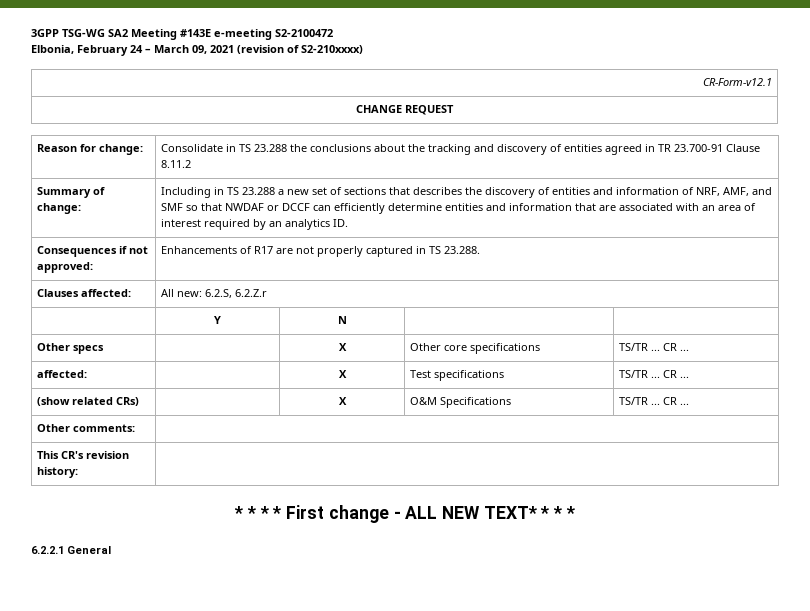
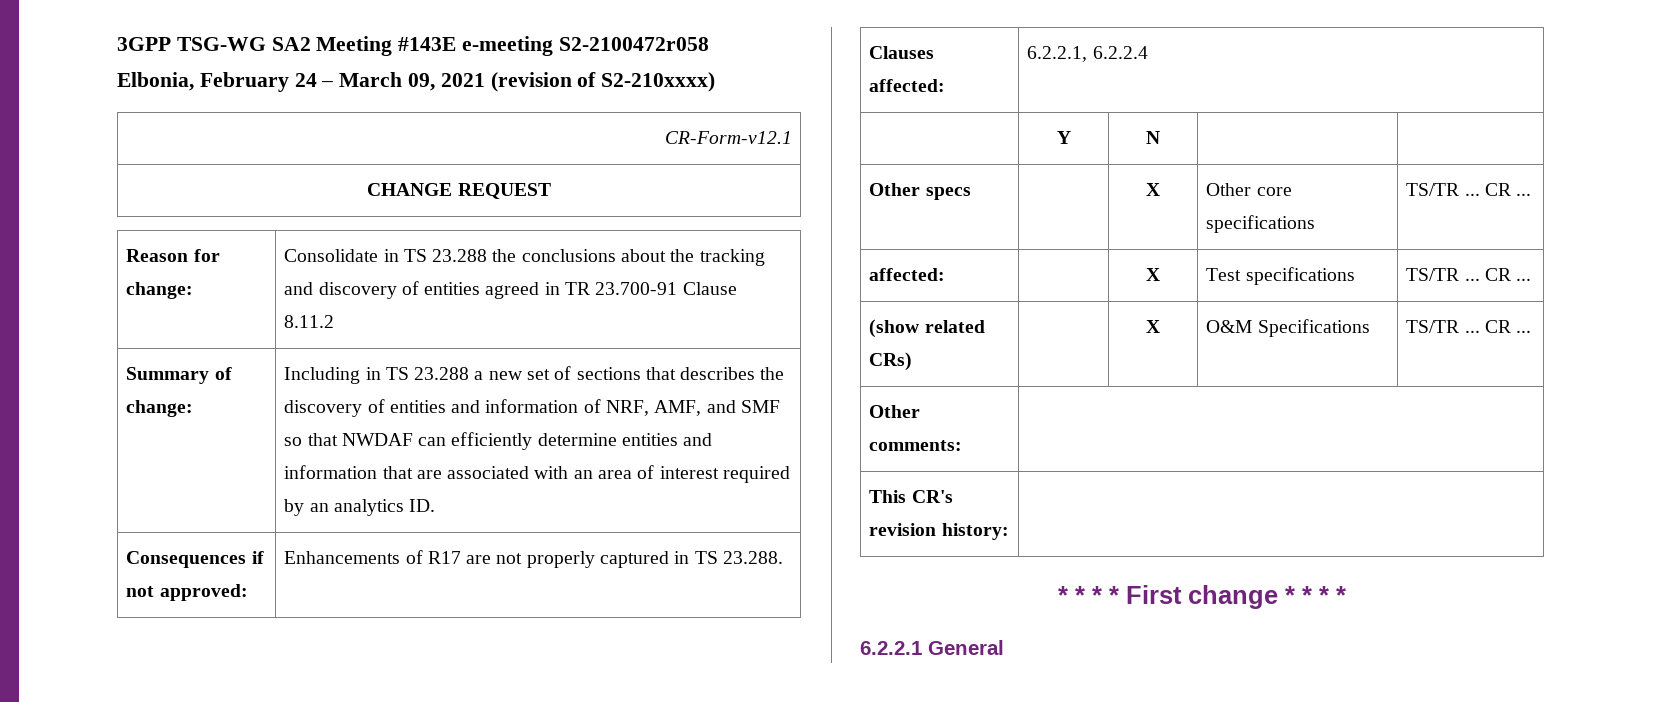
- 3GPP TSG-WG SA2 Meeting #143E e-meeting S2-2100472
+ 3GPP TSG-WG SA2 Meeting #143E e-meeting S2-2100472r058
- Including in TS 23.288 a new set of sections that describes the discovery of entities and information of NRF, AMF, and SMF so that NWDAF or DCCF can efficiently determine entities and information that are associated with an area of interest required by an analytics ID.
+ Including in TS 23.288 a new set of sections that describes the discovery of entities and information of NRF, AMF, and SMF so that NWDAF can efficiently determine entities and information that are associated with an area of interest required by an analytics ID.
- Clauses affected: | All new: 6.2.S, 6.2.Z.r
+ Clauses affected: | 6.2.2.1, 6.2.2.4
- * * * * First change - ALL NEW TEXT* * * *
+ * * * * First change * * * *

